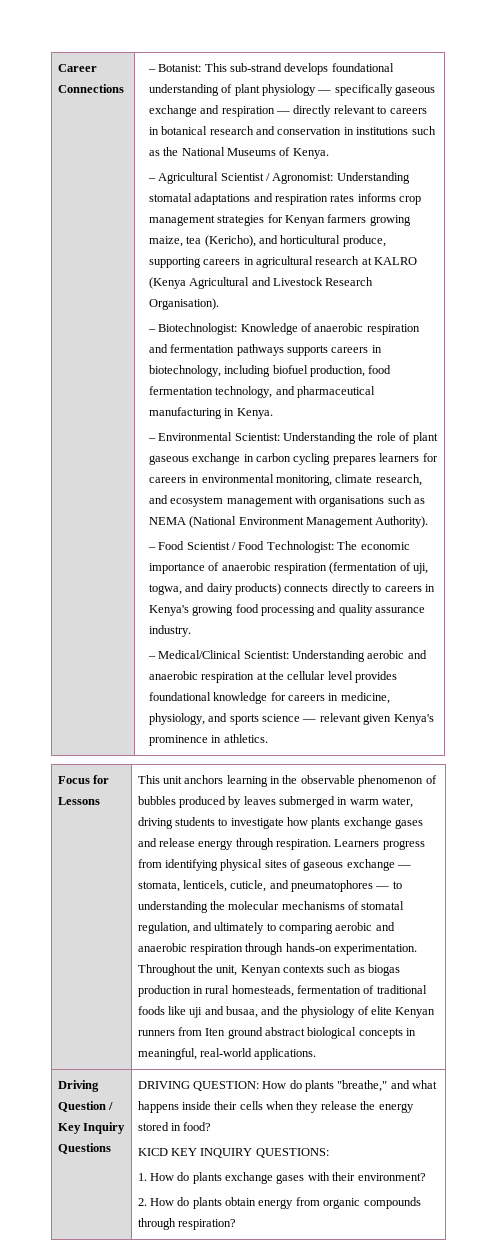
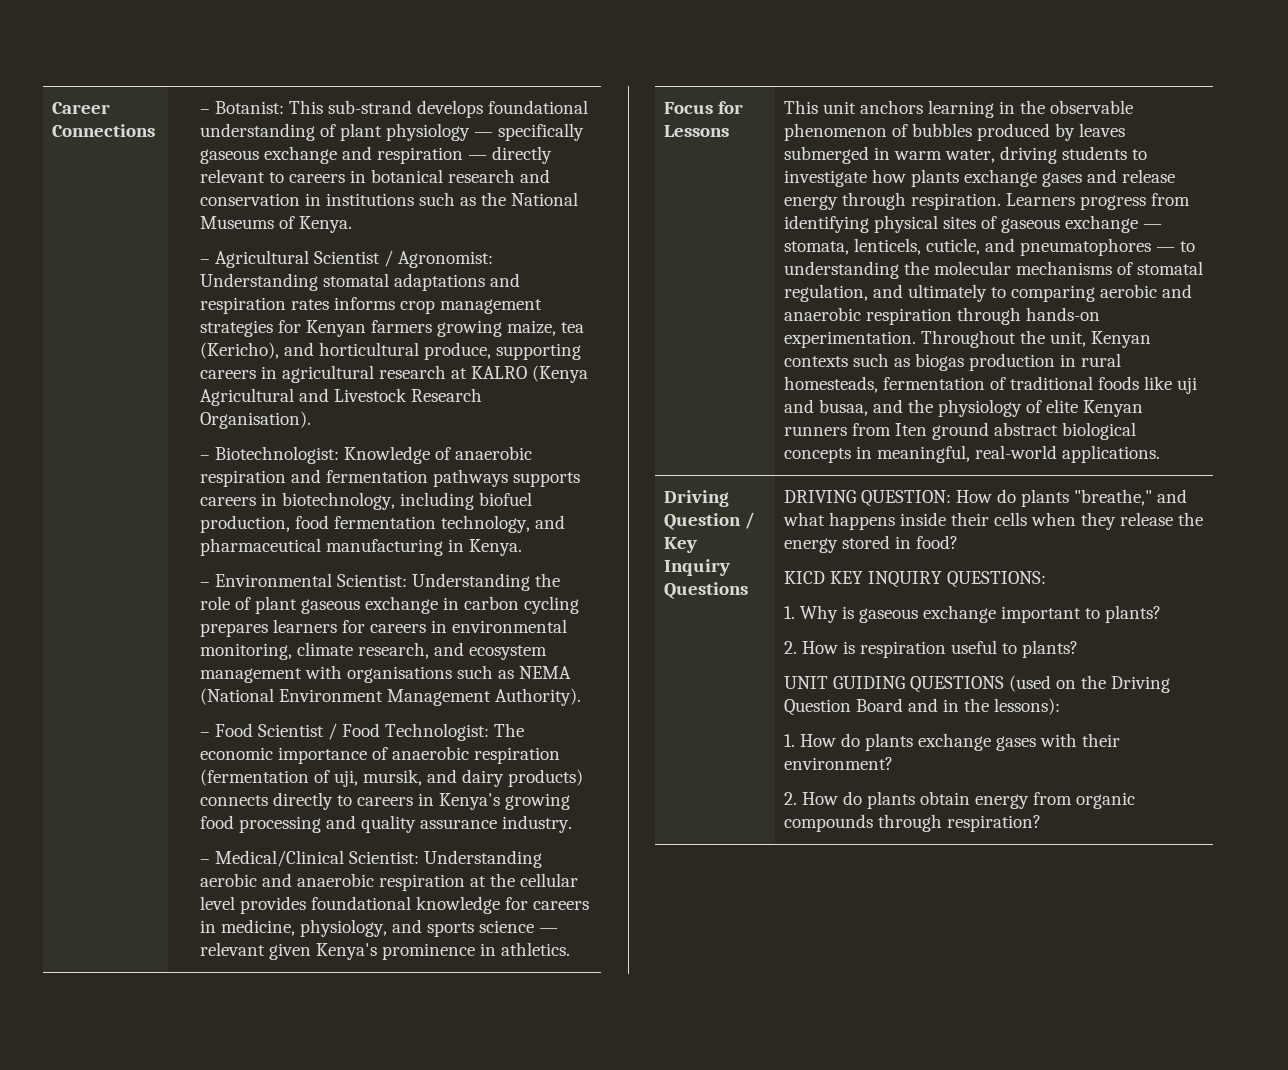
- – Food Scientist / Food Technologist: The economic importance of anaerobic respiration (fermentation of uji, togwa, and dairy products) connects directly to careers in Kenya's growing food processing and quality assurance industry.
+ – Food Scientist / Food Technologist: The economic importance of anaerobic respiration (fermentation of uji, mursik, and dairy products) connects directly to careers in Kenya's growing food processing and quality assurance industry.
+ 1. Why is gaseous exchange important to plants?
+ 2. How is respiration useful to plants?
+ UNIT GUIDING QUESTIONS (used on the Driving Question Board and in the lessons):

